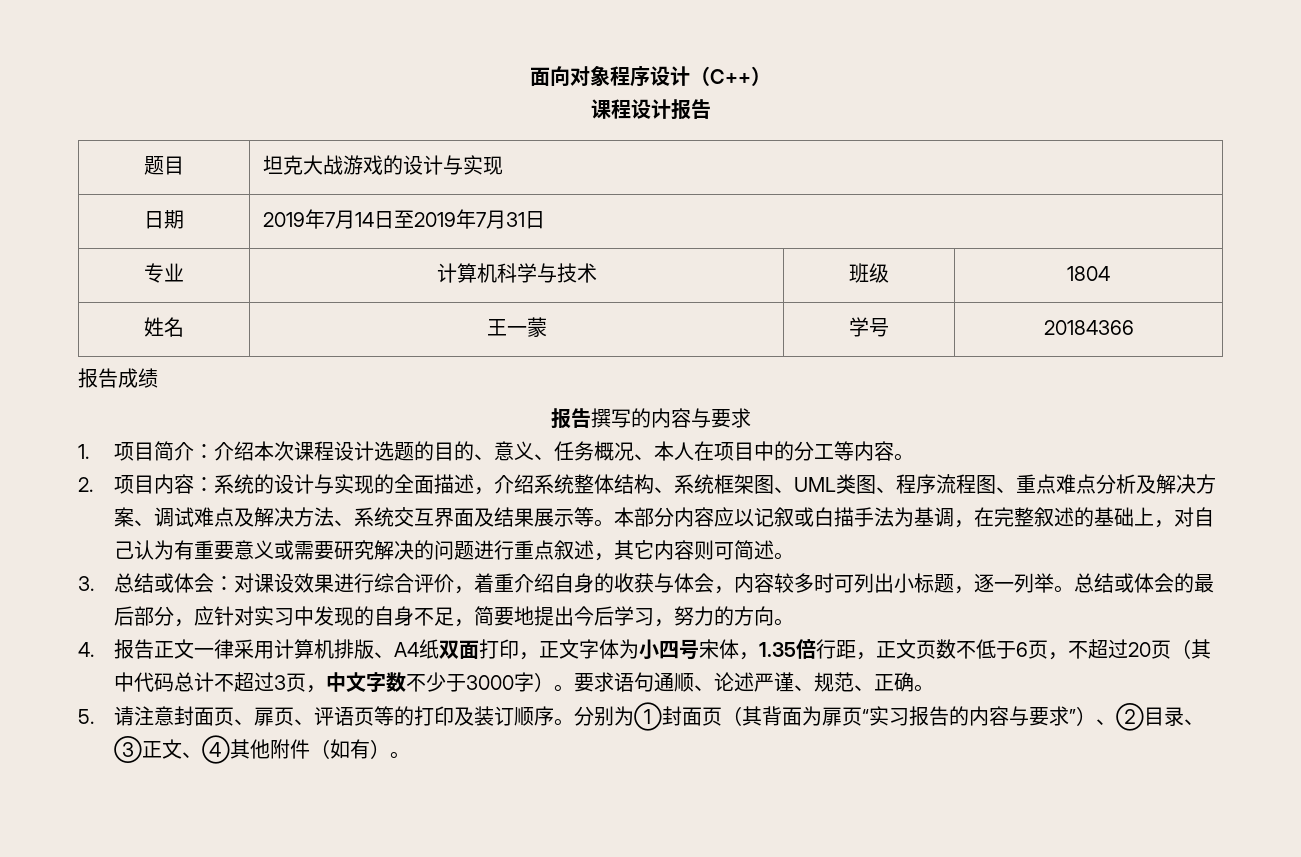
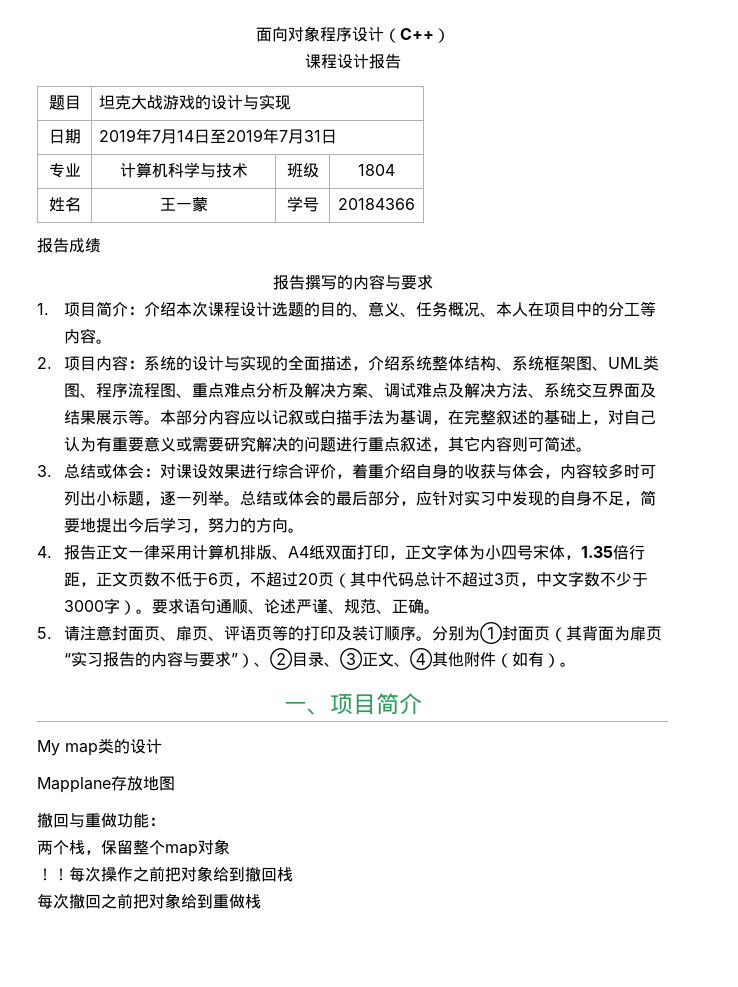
+ 一、项目简介
+ My map类的设计
+ Mapplane存放地图
+ 撤回与重做功能：
+ 两个栈，保留整个map对象
+ ！！每次操作之前把对象给到撤回栈
+ 每次撤回之前把对象给到重做栈

